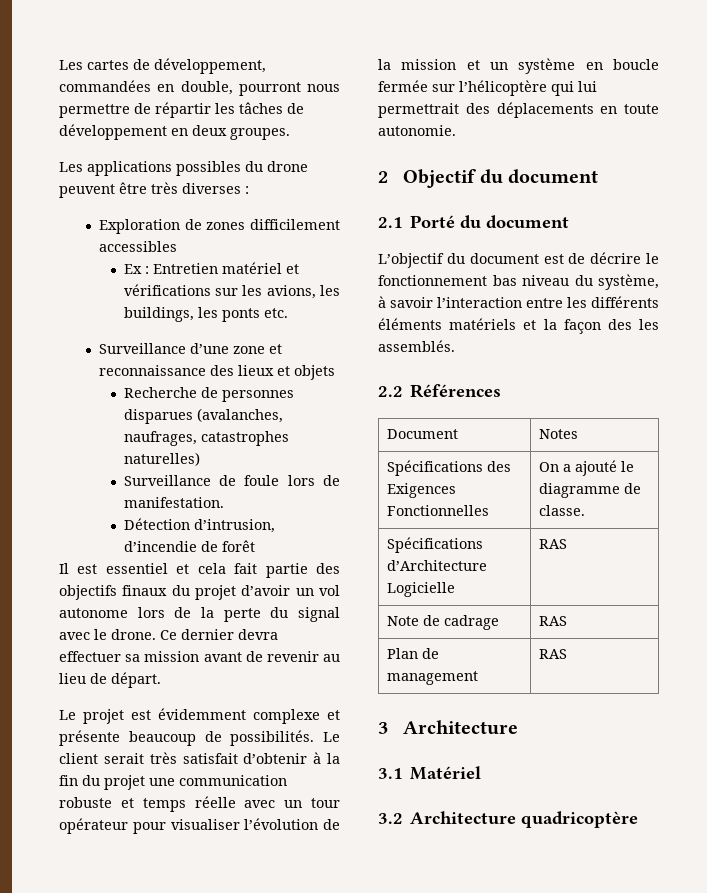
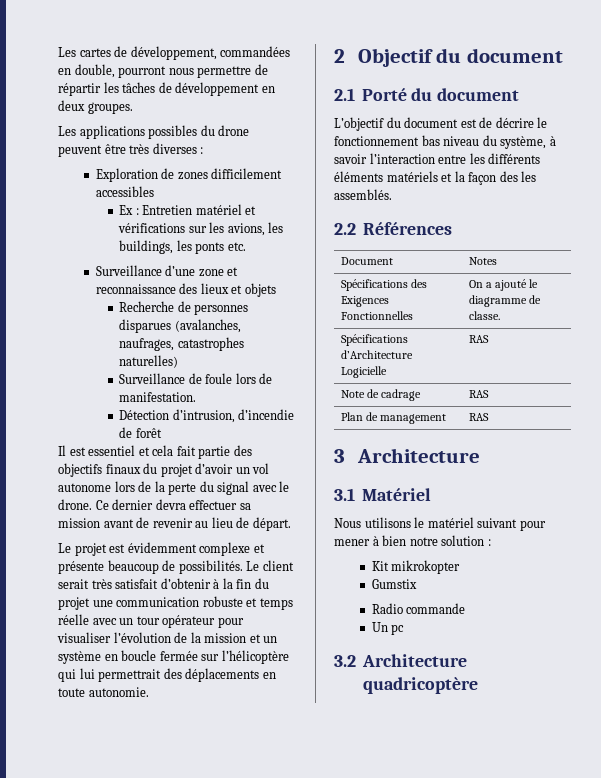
+ Nous utilisons le matériel suivant pour mener à bien notre solution :
+ Kit mikrokopter
+ Gumstix
+ Radio commande
+ Un pc

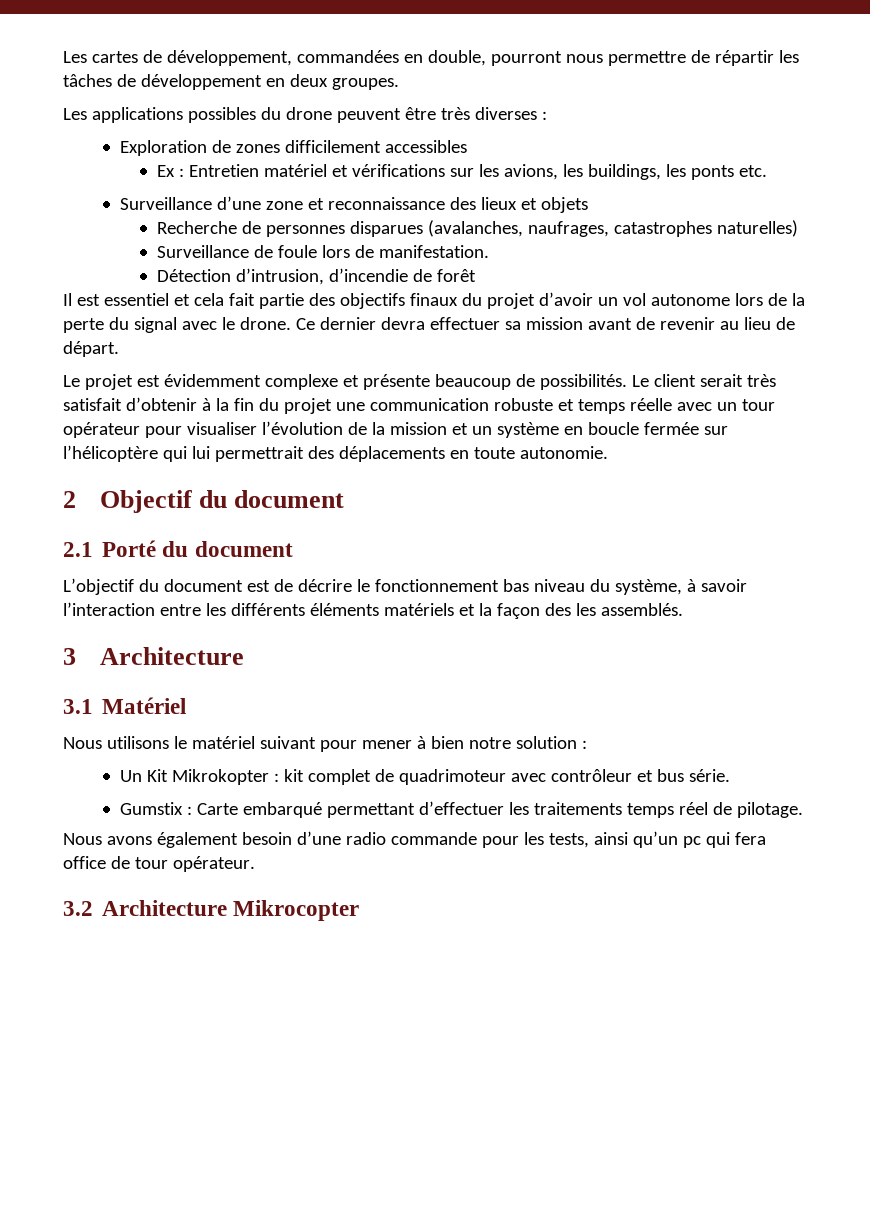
- 2.2 Références
- Document | Notes
- Spécifications des Exigences Fonctionnelles | On a ajouté le diagramme de classe.
- Spécifications d’Architecture Logicielle | RAS
- Note de cadrage | RAS
- Plan de management | RAS
- Kit mikrokopter
- Gumstix
- Radio commande
- Un pc
+ Un Kit Mikrokopter : kit complet de quadrimoteur avec contrôleur et bus série.
+ Gumstix : Carte embarqué permettant d’effectuer les traitements temps réel de pilotage.
+ Nous avons également besoin d’une radio commande pour les tests, ainsi qu’un pc qui fera office de tour opérateur.
- 3.2 Architecture quadricoptère
+ 3.2 Architecture Mikrocopter

